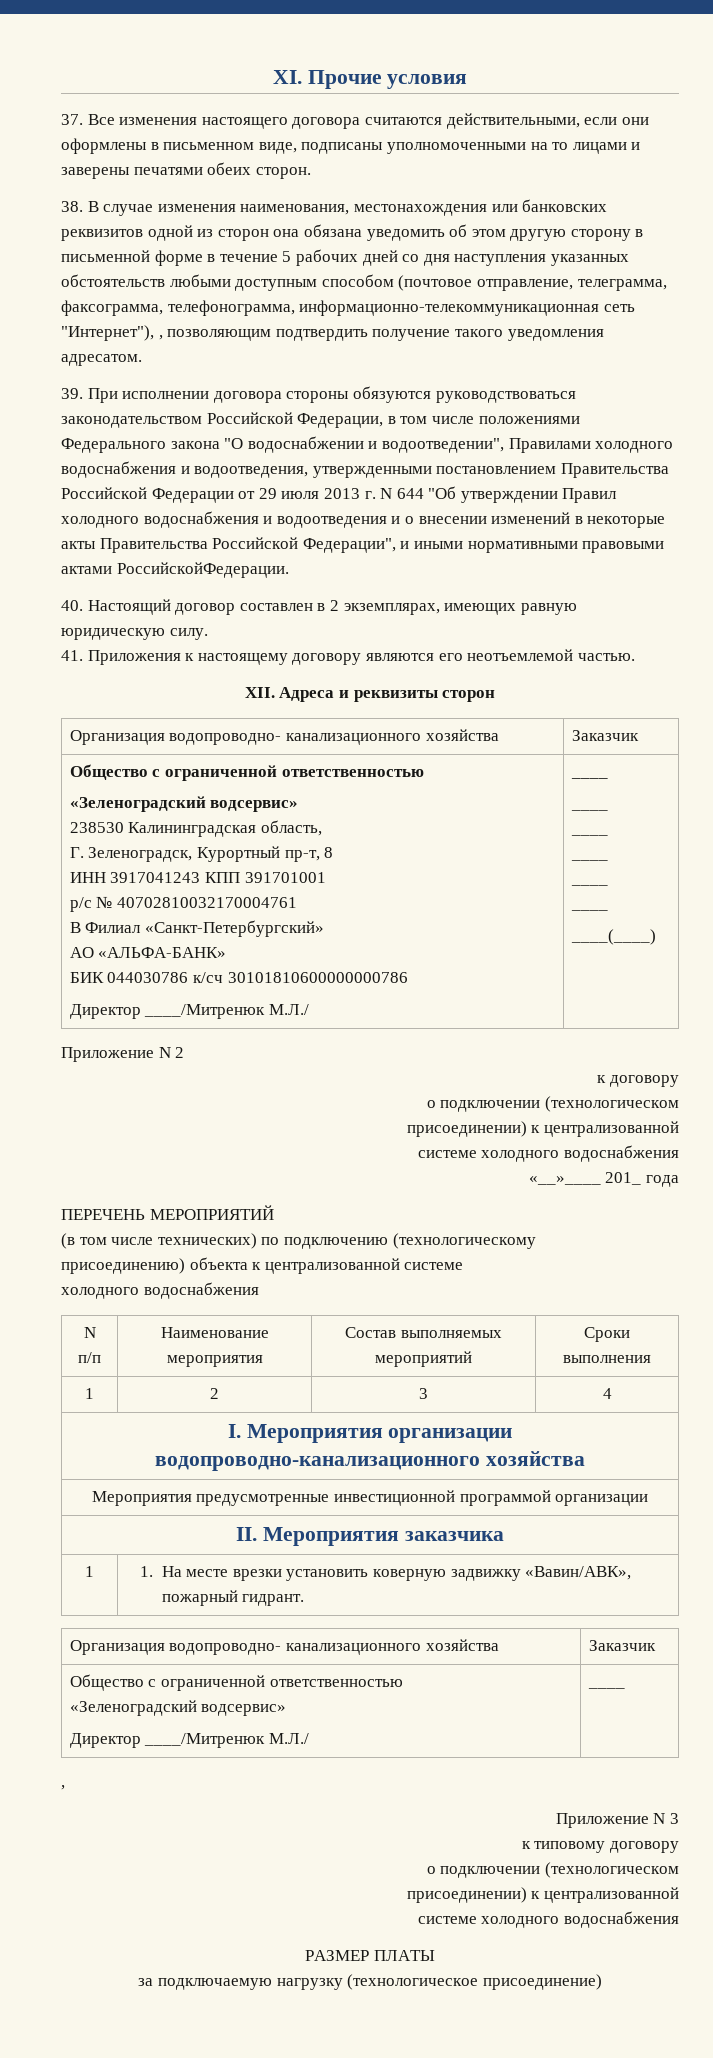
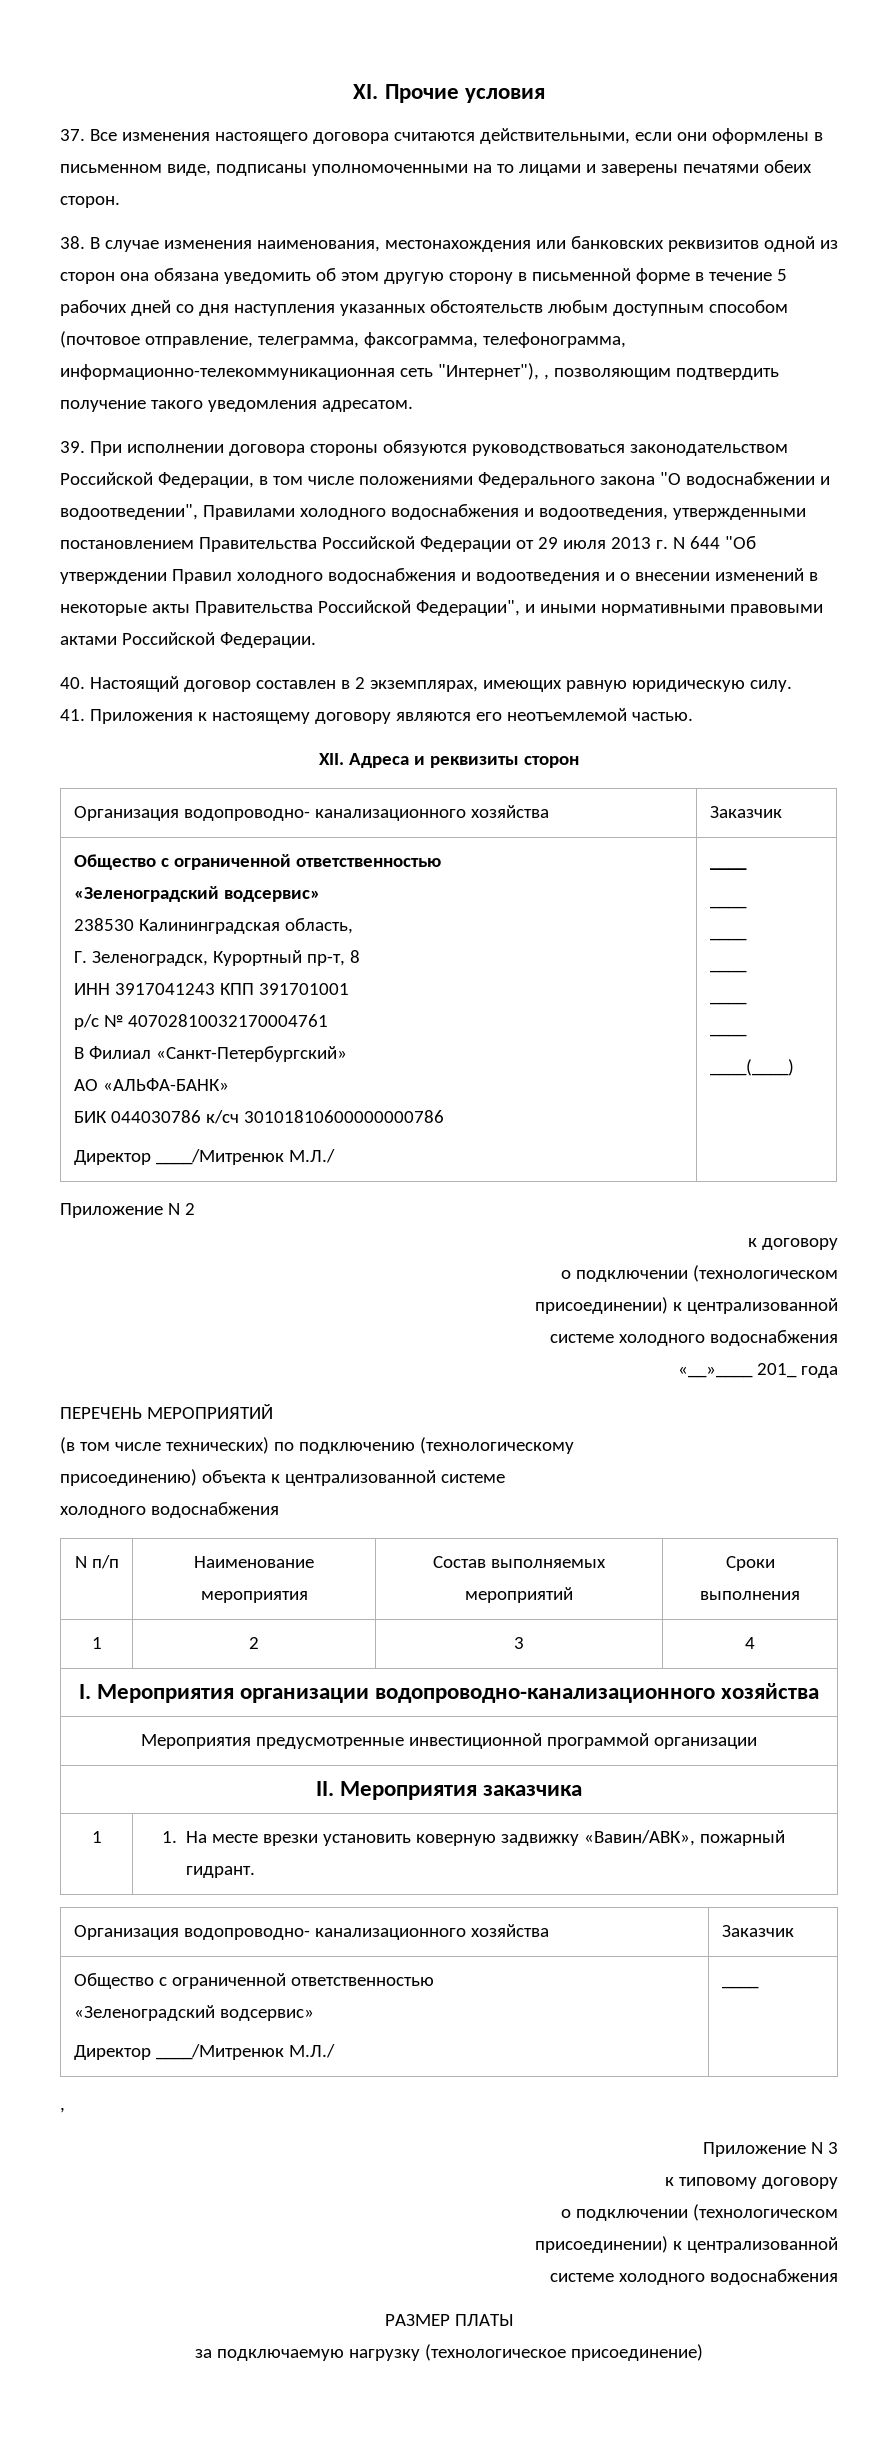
- 38. В случае изменения наименования, местонахождения или банковских реквизитов одной из сторон она обязана уведомить об этом другую сторону в письменной форме в течение 5 рабочих дней со дня наступления указанных обстоятельств любыми доступным способом (почтовое отправление, телеграмма, факсограмма, телефонограмма, информационно-телекоммуникационная сеть "Интернет"), , позволяющим подтвердить получение такого уведомления адресатом.
+ 38. В случае изменения наименования, местонахождения или банковских реквизитов одной из сторон она обязана уведомить об этом другую сторону в письменной форме в течение 5 рабочих дней со дня наступления указанных обстоятельств любым доступным способом (почтовое отправление, телеграмма, факсограмма, телефонограмма, информационно-телекоммуникационная сеть "Интернет"), , позволяющим подтвердить получение такого уведомления адресатом.
- 39. При исполнении договора стороны обязуются руководствоваться законодательством Российской Федерации, в том числе положениями Федерального закона "О водоснабжении и водоотведении", Правилами холодного водоснабжения и водоотведения, утвержденными постановлением Правительства Российской Федерации от 29 июля 2013 г. N 644 "Об утверждении Правил холодного водоснабжения и водоотведения и о внесении изменений в некоторые акты Правительства Российской Федерации", и иными нормативными правовыми актами РоссийскойФедерации.
+ 39. При исполнении договора стороны обязуются руководствоваться законодательством Российской Федерации, в том числе положениями Федерального закона "О водоснабжении и водоотведении", Правилами холодного водоснабжения и водоотведения, утвержденными постановлением Правительства Российской Федерации от 29 июля 2013 г. N 644 "Об утверждении Правил холодного водоснабжения и водоотведения и о внесении изменений в некоторые акты Правительства Российской Федерации", и иными нормативными правовыми актами Российской Федерации.

